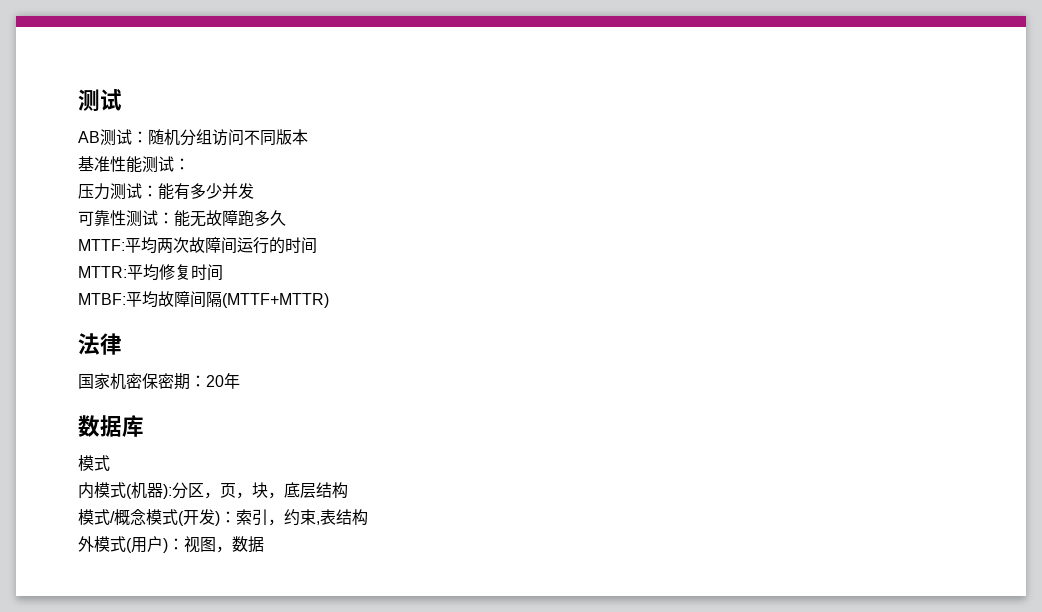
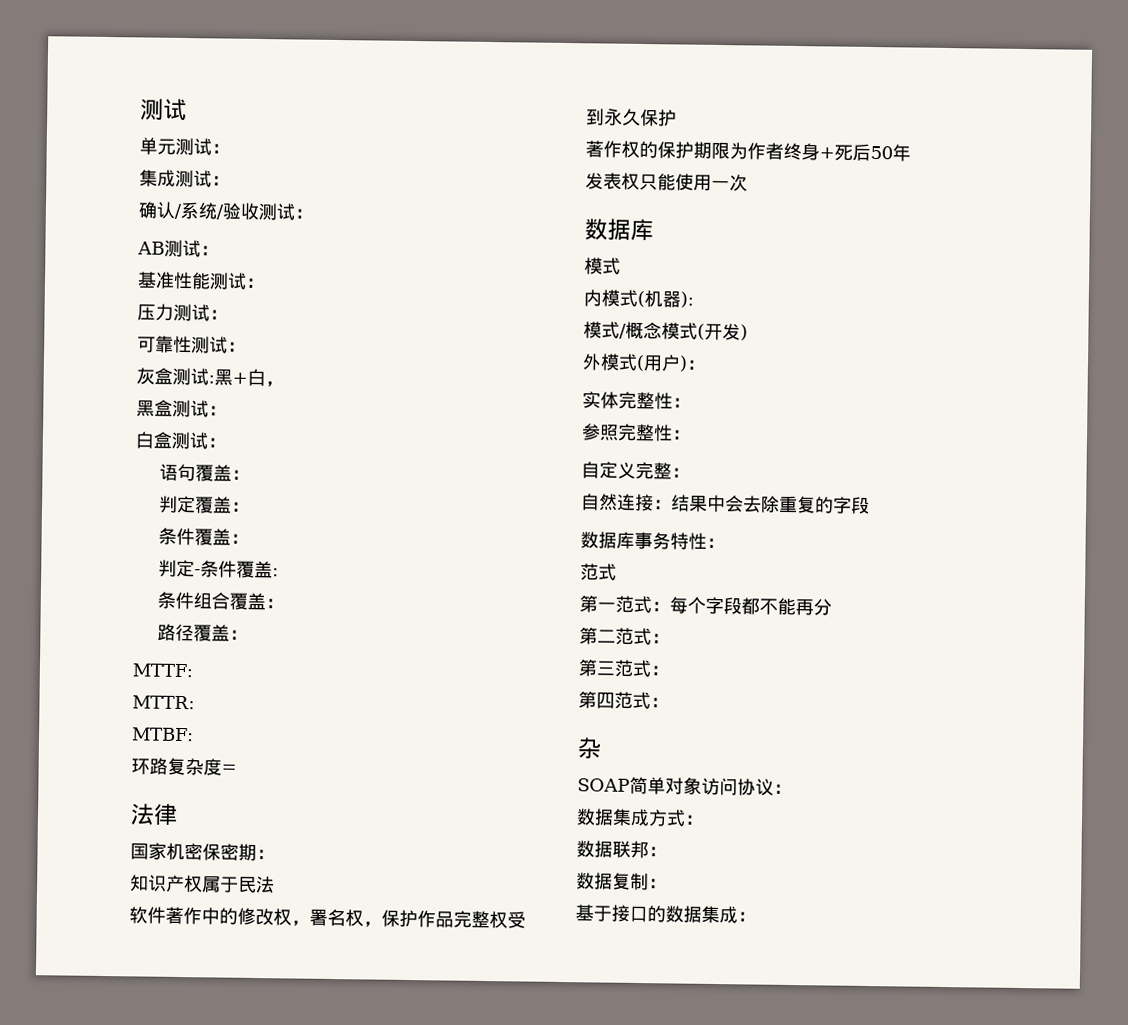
- AB测试：随机分组访问不同版本
+ 单元测试：
+ 集成测试：
+ 确认/系统/验收测试：
+ AB测试：
- 压力测试：能有多少并发
+ 压力测试：
- 可靠性测试：能无故障跑多久
- MTTF:平均两次故障间运行的时间
- MTTR:平均修复时间
- MTBF:平均故障间隔(MTTF+MTTR)
+ 可靠性测试：
+ 灰盒测试:黑+白，
+ 黑盒测试：
+ 白盒测试：
+ 语句覆盖：
+ 判定覆盖：
+ 条件覆盖：
+ 判定-条件覆盖:
+ 条件组合覆盖：
+ 路径覆盖：
+ MTTF:
+ MTTR:
+ MTBF:
+ 环路复杂度=
- 国家机密保密期：20年
+ 国家机密保密期：
+ 知识产权属于民法
+ 软件著作中的修改权，署名权，保护作品完整权受到永久保护
+ 著作权的保护期限为作者终身+死后50年
+ 发表权只能使用一次
- 内模式(机器):分区，页，块，底层结构
+ 内模式(机器):
- 模式/概念模式(开发)：索引，约束,表结构
+ 模式/概念模式(开发)
- 外模式(用户)：视图，数据
+ 外模式(用户)：
+ 实体完整性：
+ 参照完整性：
+ 自定义完整：
+ 自然连接：结果中会去除重复的字段
+ 数据库事务特性：
+ 范式
+ 第一范式：每个字段都不能再分
+ 第二范式：
+ 第三范式：
+ 第四范式：
+ 杂
+ SOAP简单对象访问协议：
+ 数据集成方式：
+ 数据联邦：
+ 数据复制：
+ 基于接口的数据集成：

